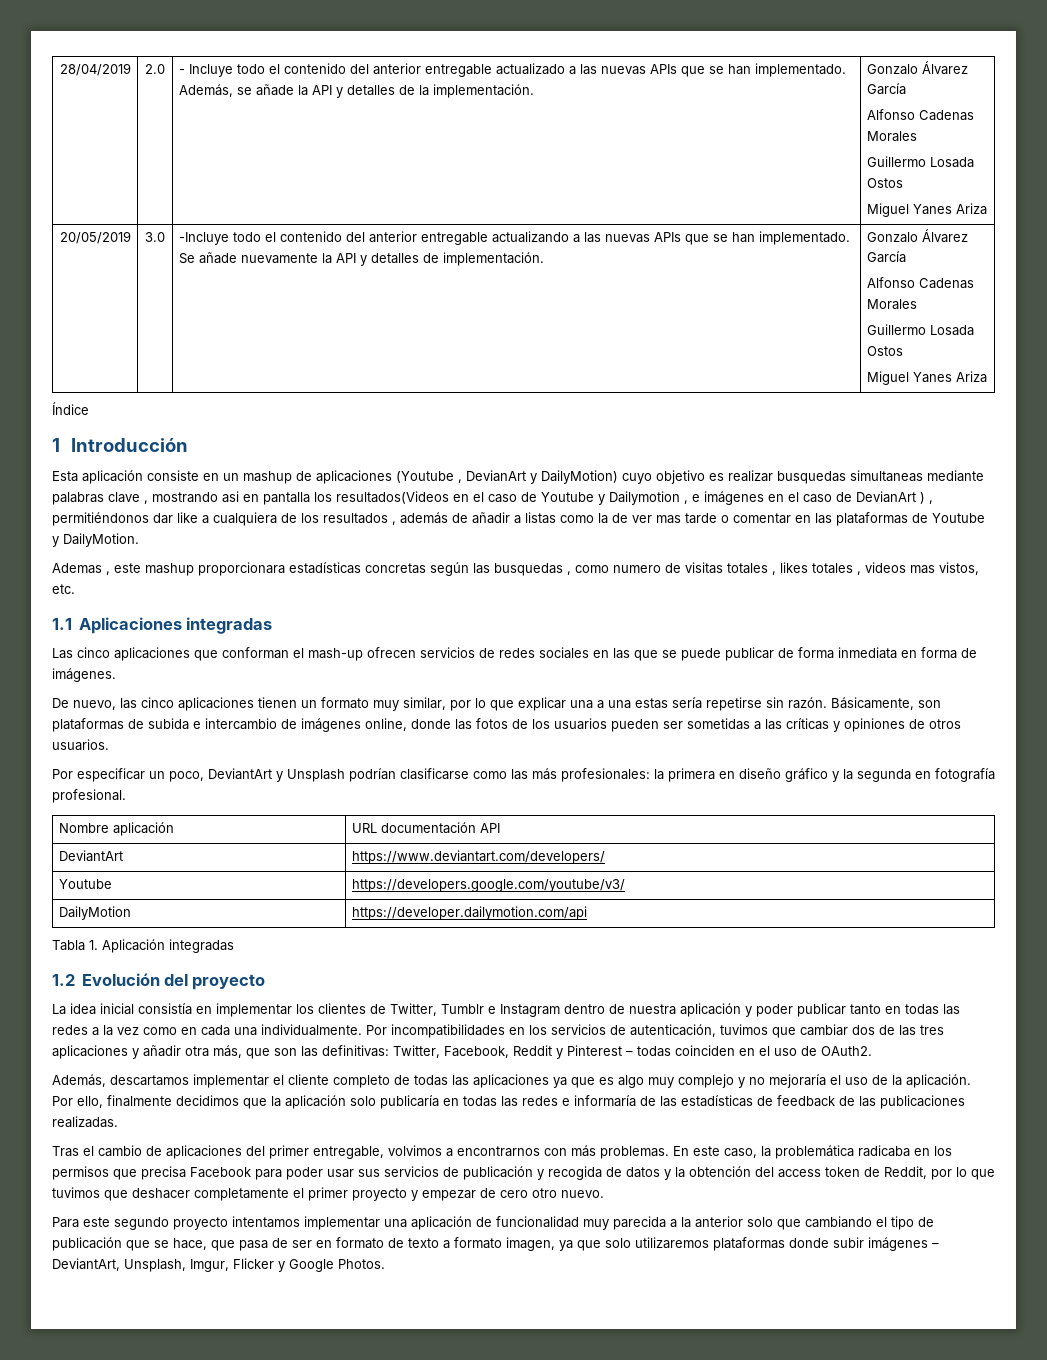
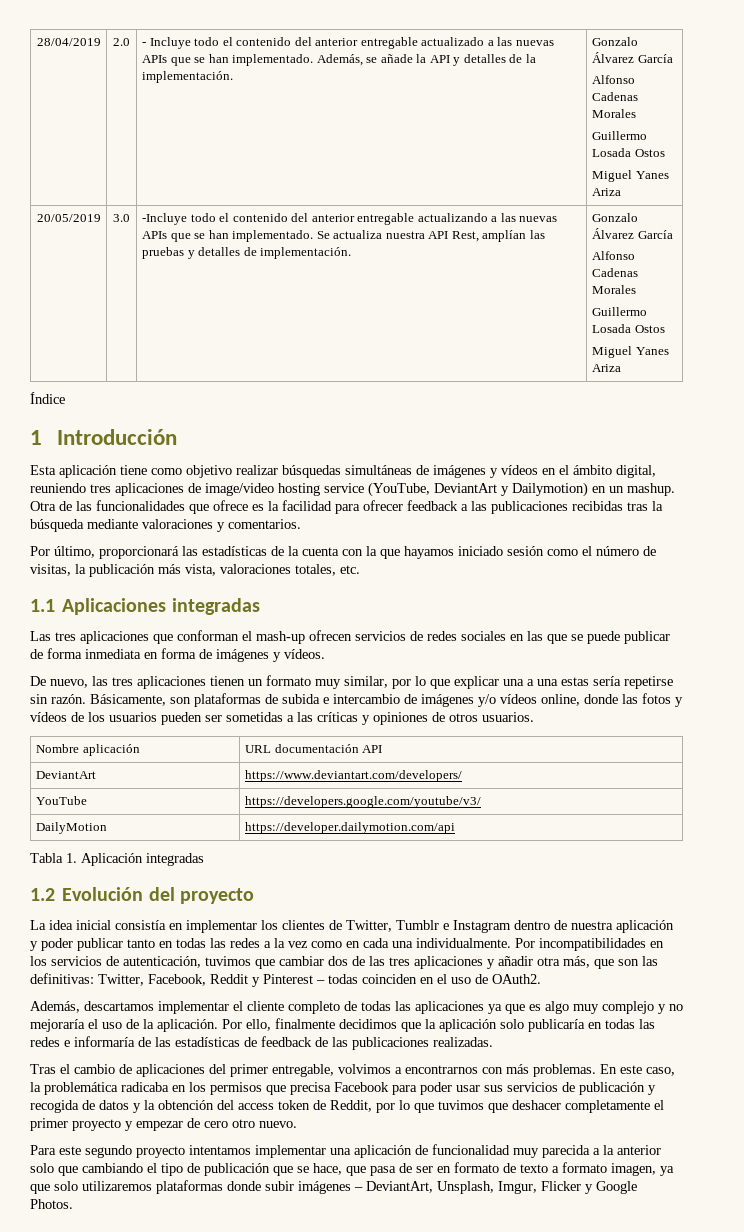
- Se añade nuevamente la API y detalles de implementación.
+ Se actualiza nuestra API Rest, amplían las pruebas y detalles de implementación.
- Esta aplicación consiste en un mashup de aplicaciones (Youtube , DevianArt y DailyMotion) cuyo objetivo es realizar busquedas simultaneas mediante palabras clave , mostrando asi en pantalla los resultados(Videos en el caso de Youtube y Dailymotion , e imágenes en el caso de DevianArt ) , permitiéndonos dar like a cualquiera de los resultados , además de añadir a listas como la de ver mas tarde o comentar en las plataformas de Youtube y DailyMotion.
- Ademas , este mashup proporcionara estadísticas concretas según las busquedas , como numero de visitas totales , likes totales , videos mas vistos, etc.
+ Esta aplicación tiene como objetivo realizar búsquedas simultáneas de imágenes y vídeos en el ámbito digital, reuniendo tres aplicaciones de image/video hosting service (YouTube, DeviantArt y Dailymotion) en un mashup. Otra de las funcionalidades que ofrece es la facilidad para ofrecer feedback a las publicaciones recibidas tras la búsqueda mediante valoraciones y comentarios.
+ Por último, proporcionará las estadísticas de la cuenta con la que hayamos iniciado sesión como el número de visitas, la publicación más vista, valoraciones totales, etc.
- Las cinco aplicaciones que conforman el mash-up ofrecen servicios de redes sociales en las que se puede publicar de forma inmediata en forma de imágenes.
+ Las tres aplicaciones que conforman el mash-up ofrecen servicios de redes sociales en las que se puede publicar de forma inmediata en forma de imágenes y vídeos.
- De nuevo, las cinco aplicaciones tienen un formato muy similar, por lo que explicar una a una estas sería repetirse sin razón.
+ De nuevo, las tres aplicaciones tienen un formato muy similar, por lo que explicar una a una estas sería repetirse sin razón.
- Básicamente, son plataformas de subida e intercambio de imágenes online, donde las fotos de los usuarios pueden ser sometidas a las críticas y opiniones de otros usuarios.
+ Básicamente, son plataformas de subida e intercambio de imágenes y/o vídeos online, donde las fotos y vídeos de los usuarios pueden ser sometidas a las críticas y opiniones de otros usuarios.
- Por especificar un poco, DeviantArt y Unsplash podrían clasificarse como las más profesionales: la primera en diseño gráfico y la segunda en fotografía profesional.
- Youtube | https://developers.google.com/youtube/v3/
+ YouTube | https://developers.google.com/youtube/v3/

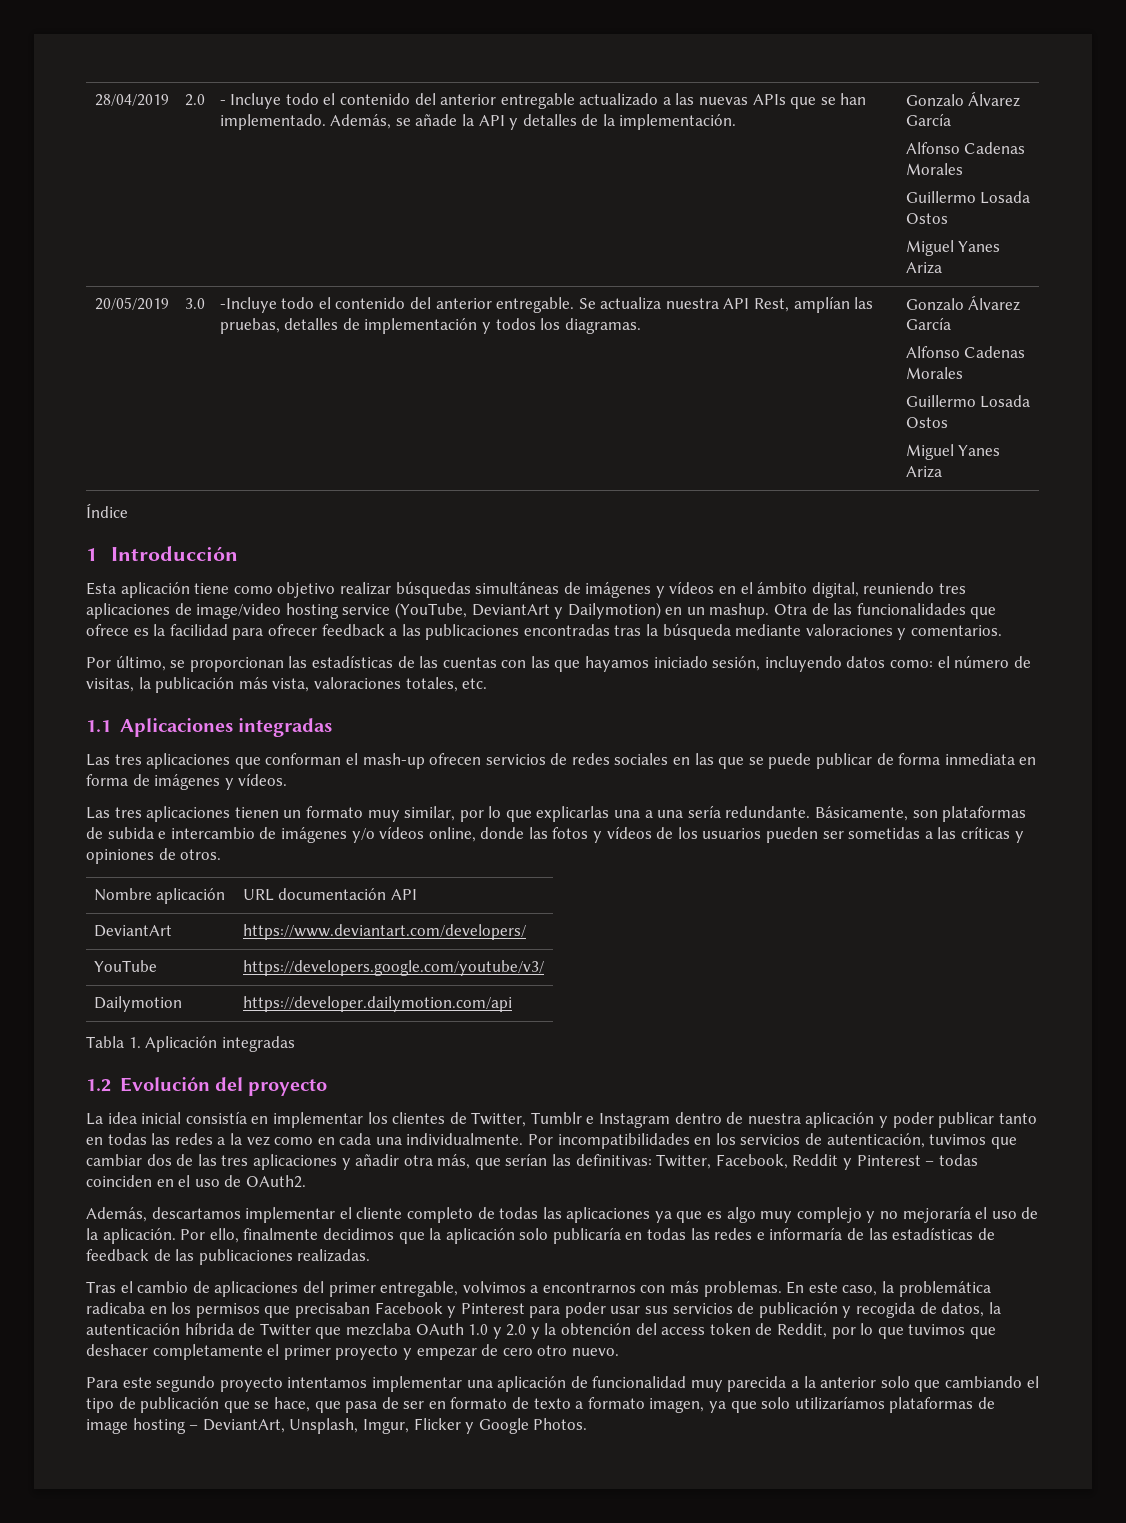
- -Incluye todo el contenido del anterior entregable actualizando a las nuevas APIs que se han implementado.
+ -Incluye todo el contenido del anterior entregable.
- Se actualiza nuestra API Rest, amplían las pruebas y detalles de implementación.
+ Se actualiza nuestra API Rest, amplían las pruebas, detalles de implementación y todos los diagramas.
- Otra de las funcionalidades que ofrece es la facilidad para ofrecer feedback a las publicaciones recibidas tras la búsqueda mediante valoraciones y comentarios.
+ Otra de las funcionalidades que ofrece es la facilidad para ofrecer feedback a las publicaciones encontradas tras la búsqueda mediante valoraciones y comentarios.
- Por último, proporcionará las estadísticas de la cuenta con la que hayamos iniciado sesión como el número de visitas, la publicación más vista, valoraciones totales, etc.
+ Por último, se proporcionan las estadísticas de las cuentas con las que hayamos iniciado sesión, incluyendo datos como: el número de visitas, la publicación más vista, valoraciones totales, etc.
- De nuevo, las tres aplicaciones tienen un formato muy similar, por lo que explicar una a una estas sería repetirse sin razón.
+ Las tres aplicaciones tienen un formato muy similar, por lo que explicarlas una a una sería redundante.
- Básicamente, son plataformas de subida e intercambio de imágenes y/o vídeos online, donde las fotos y vídeos de los usuarios pueden ser sometidas a las críticas y opiniones de otros usuarios.
+ Básicamente, son plataformas de subida e intercambio de imágenes y/o vídeos online, donde las fotos y vídeos de los usuarios pueden ser sometidas a las críticas y opiniones de otros.
- DailyMotion | https://developer.dailymotion.com/api
+ Dailymotion | https://developer.dailymotion.com/api
- Por incompatibilidades en los servicios de autenticación, tuvimos que cambiar dos de las tres aplicaciones y añadir otra más, que son las definitivas: Twitter, Facebook, Reddit y Pinterest – todas coinciden en el uso de OAuth2.
+ Por incompatibilidades en los servicios de autenticación, tuvimos que cambiar dos de las tres aplicaciones y añadir otra más, que serían las definitivas: Twitter, Facebook, Reddit y Pinterest – todas coinciden en el uso de OAuth2.
- En este caso, la problemática radicaba en los permisos que precisa Facebook para poder usar sus servicios de publicación y recogida de datos y la obtención del access token de Reddit, por lo que tuvimos que deshacer completamente el primer proyecto y empezar de cero otro nuevo.
+ En este caso, la problemática radicaba en los permisos que precisaban Facebook y Pinterest para poder usar sus servicios de publicación y recogida de datos, la autenticación híbrida de Twitter que mezclaba OAuth 1.0 y 2.0 y la obtención del access token de Reddit, por lo que tuvimos que deshacer completamente el primer proyecto y empezar de cero otro nuevo.
- Para este segundo proyecto intentamos implementar una aplicación de funcionalidad muy parecida a la anterior solo que cambiando el tipo de publicación que se hace, que pasa de ser en formato de texto a formato imagen, ya que solo utilizaremos plataformas donde subir imágenes – DeviantArt, Unsplash, Imgur, Flicker y Google Photos.
+ Para este segundo proyecto intentamos implementar una aplicación de funcionalidad muy parecida a la anterior solo que cambiando el tipo de publicación que se hace, que pasa de ser en formato de texto a formato imagen, ya que solo utilizaríamos plataformas de image hosting – DeviantArt, Unsplash, Imgur, Flicker y Google Photos.

